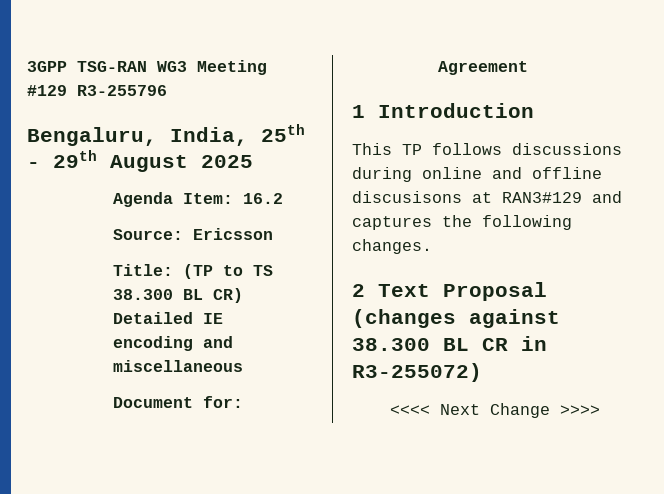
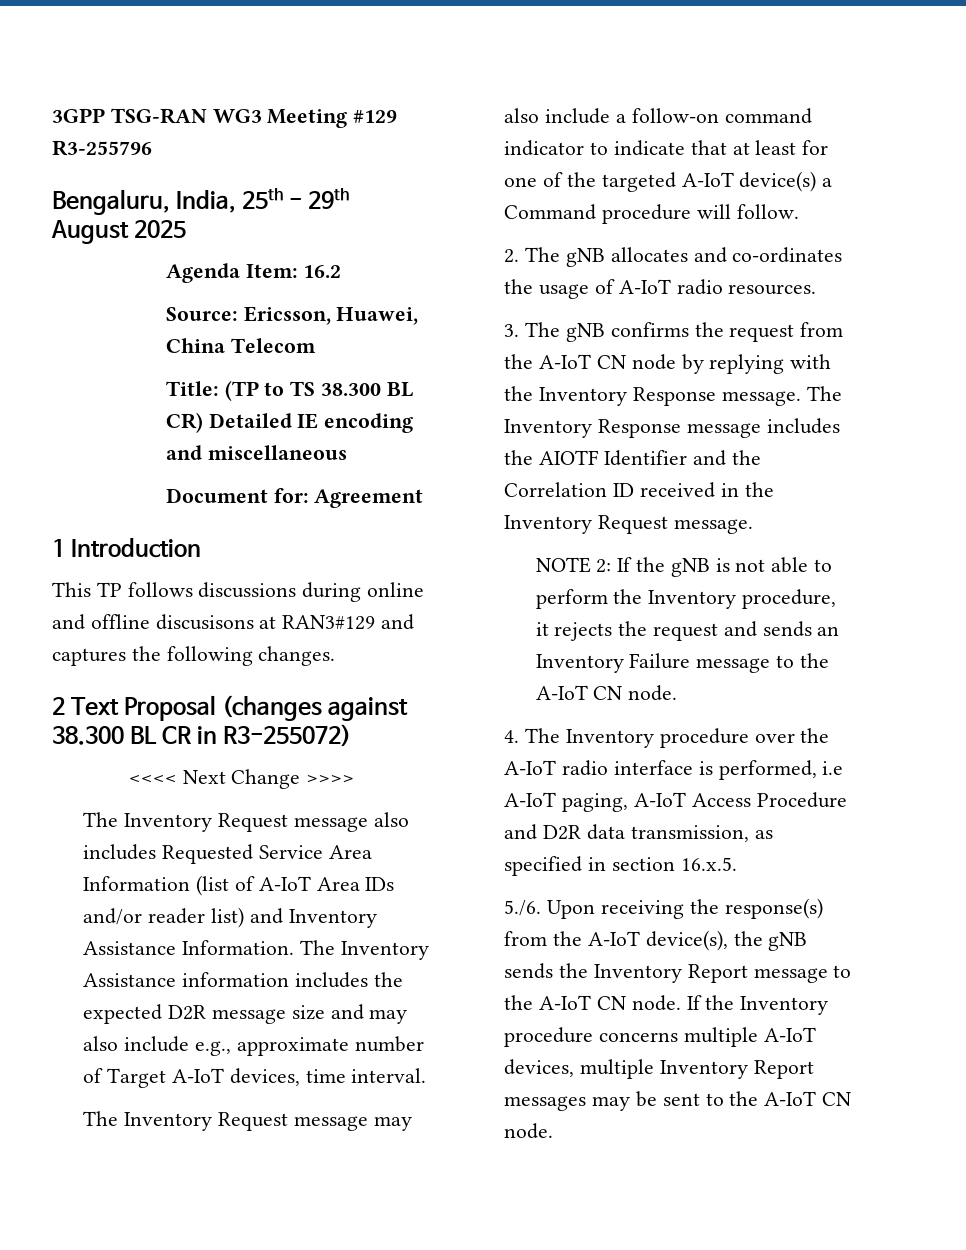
- Source: Ericsson
+ Source: Ericsson, Huawei, China Telecom
+ The Inventory Request message also includes Requested Service Area Information (list of A-IoT Area IDs and/or reader list) and Inventory Assistance Information. The Inventory Assistance information includes the expected D2R message size and may also include e.g., approximate number of Target A-IoT devices, time interval.
+ The Inventory Request message may also include a follow-on command indicator to indicate that at least for one of the targeted A-IoT device(s) a Command procedure will follow.
+ 2. The gNB allocates and co-ordinates the usage of A-IoT radio resources.
+ 3. The gNB confirms the request from the A-IoT CN node by replying with the Inventory Response message. The Inventory Response message includes the AIOTF Identifier and the Correlation ID received in the Inventory Request message.
+ NOTE 2: If the gNB is not able to perform the Inventory procedure, it rejects the request and sends an Inventory Failure message to the A-IoT CN node.
+ 4. The Inventory procedure over the A-IoT radio interface is performed, i.e A-IoT paging, A-IoT Access Procedure and D2R data transmission, as specified in section 16.x.5.
+ 5./6. Upon receiving the response(s) from the A-IoT device(s), the gNB sends the Inventory Report message to the A-IoT CN node. If the Inventory procedure concerns multiple A-IoT devices, multiple Inventory Report messages may be sent to the A-IoT CN node.

